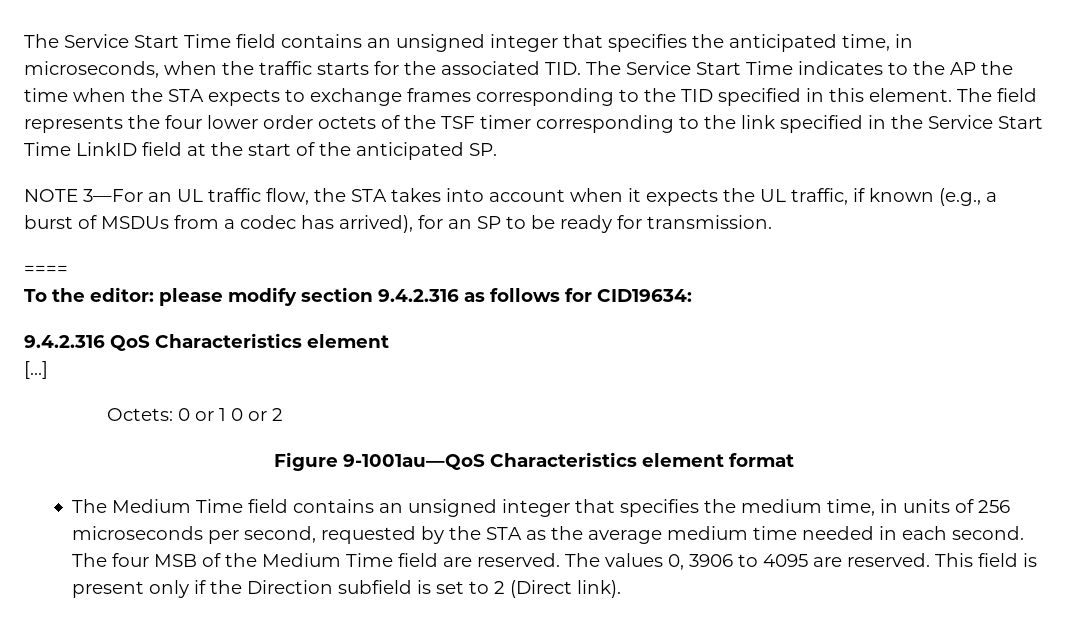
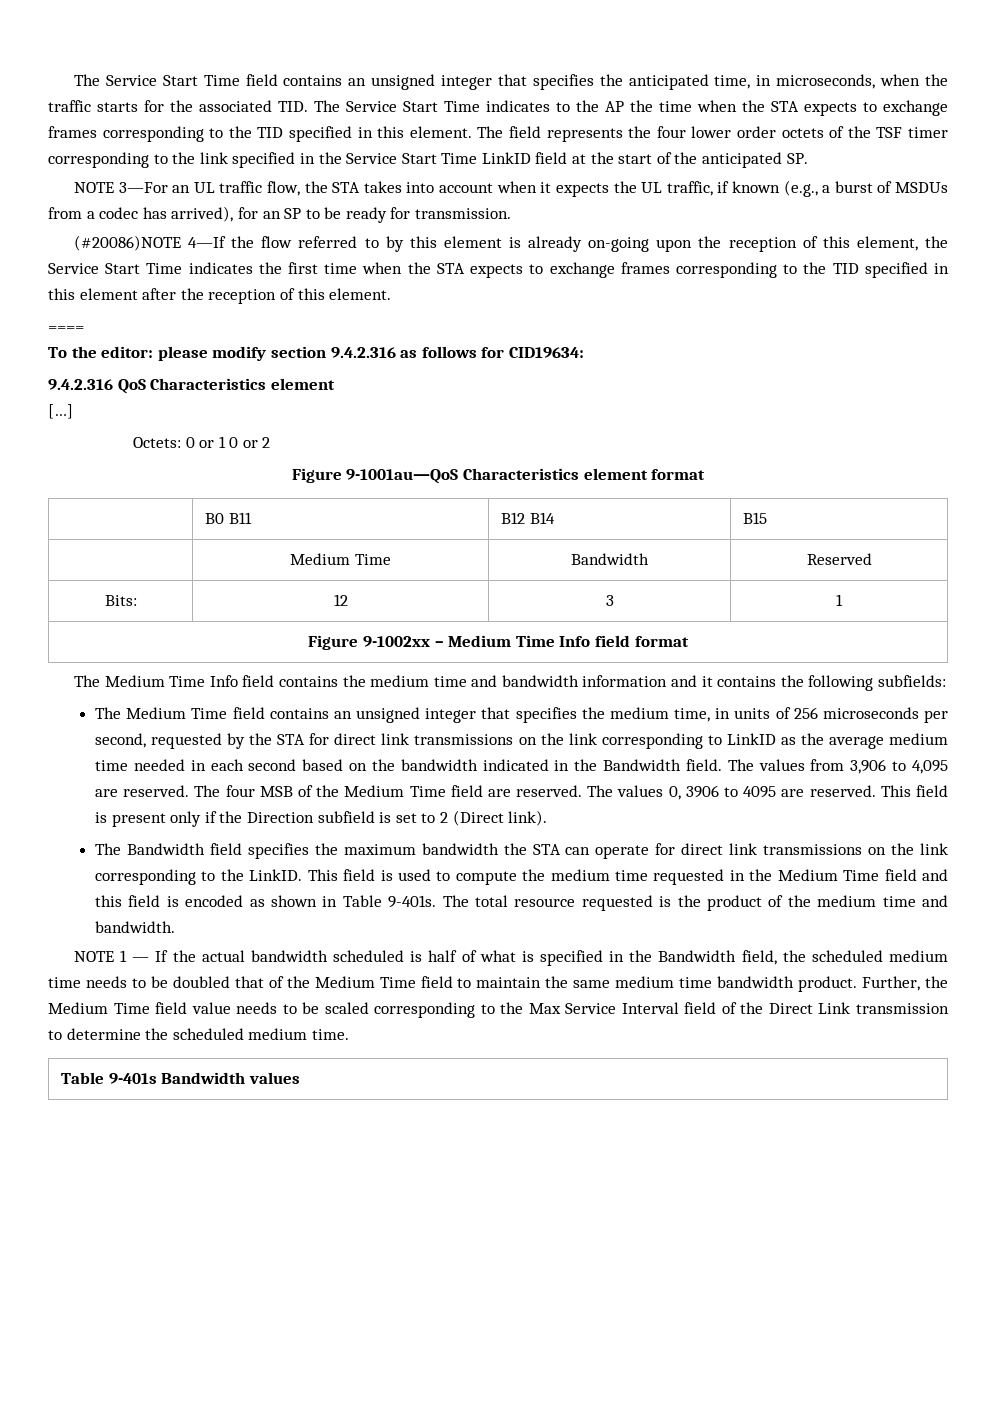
+ (#20086)NOTE 4—If the flow referred to by this element is already on-going upon the reception of this element, the Service Start Time indicates the first time when the STA expects to exchange frames corresponding to the TID specified in this element after the reception of this element.
+ | B0 B11 | B12 B14 | B15
+ | Medium Time | Bandwidth | Reserved
+ Bits: | 12 | 3 | 1
+ Figure 9-1002xx – Medium Time Info field format
+ The Medium Time Info field contains the medium time and bandwidth information and it contains the following subfields:
- The Medium Time field contains an unsigned integer that specifies the medium time, in units of 256 microseconds per second, requested by the STA as the average medium time needed in each second.
+ The Medium Time field contains an unsigned integer that specifies the medium time, in units of 256 microseconds per second, requested by the STA for direct link transmissions on the link corresponding to LinkID as the average medium time needed in each second based on the bandwidth indicated in the Bandwidth field. The values from 3,906 to 4,095 are reserved.
+ The Bandwidth field specifies the maximum bandwidth the STA can operate for direct link transmissions on the link corresponding to the LinkID. This field is used to compute the medium time requested in the Medium Time field and this field is encoded as shown in Table 9-401s. The total resource requested is the product of the medium time and bandwidth.
+ NOTE 1 — If the actual bandwidth scheduled is half of what is specified in the Bandwidth field, the scheduled medium time needs to be doubled that of the Medium Time field to maintain the same medium time bandwidth product. Further, the Medium Time field value needs to be scaled corresponding to the Max Service Interval field of the Direct Link transmission to determine the scheduled medium time.
+ Table 9-401s Bandwidth values

